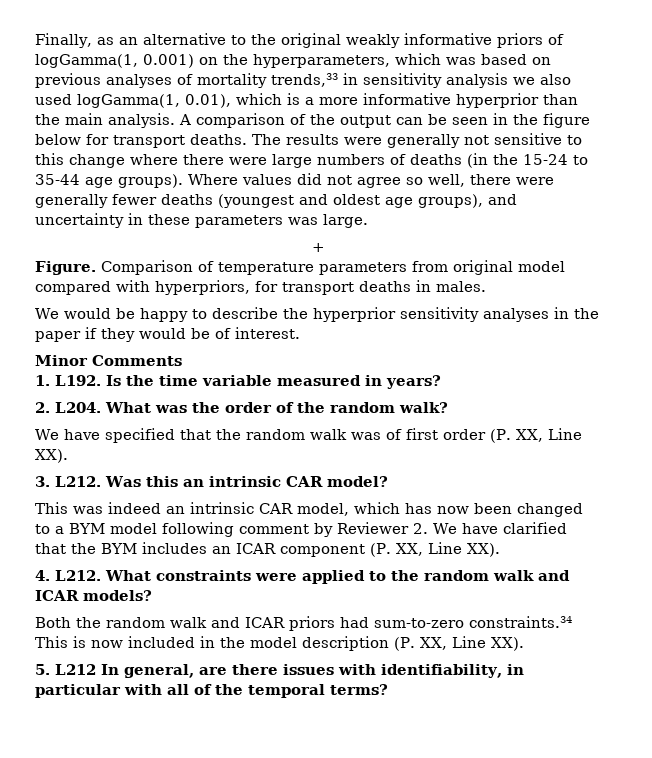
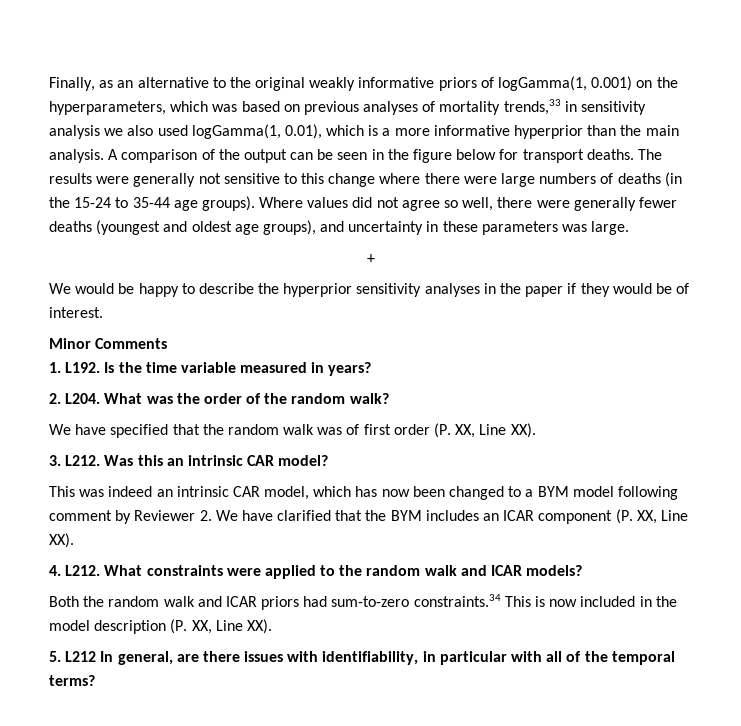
- Figure. Comparison of temperature parameters from original model compared with hyperpriors, for transport deaths in males.

